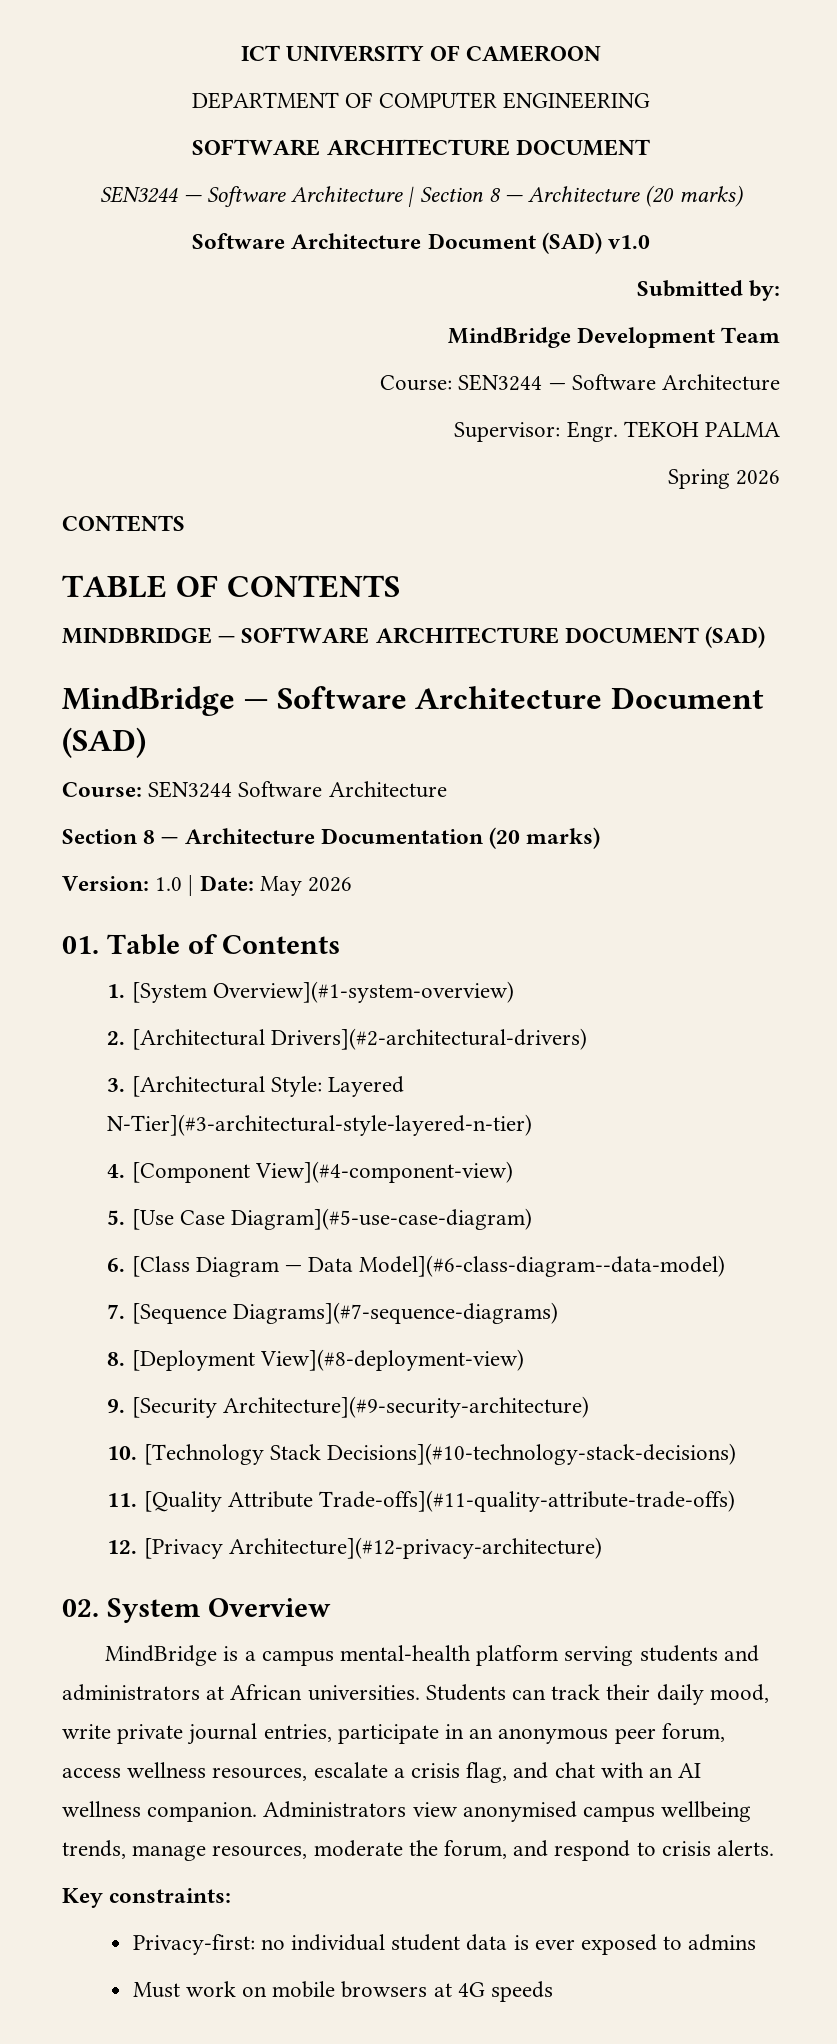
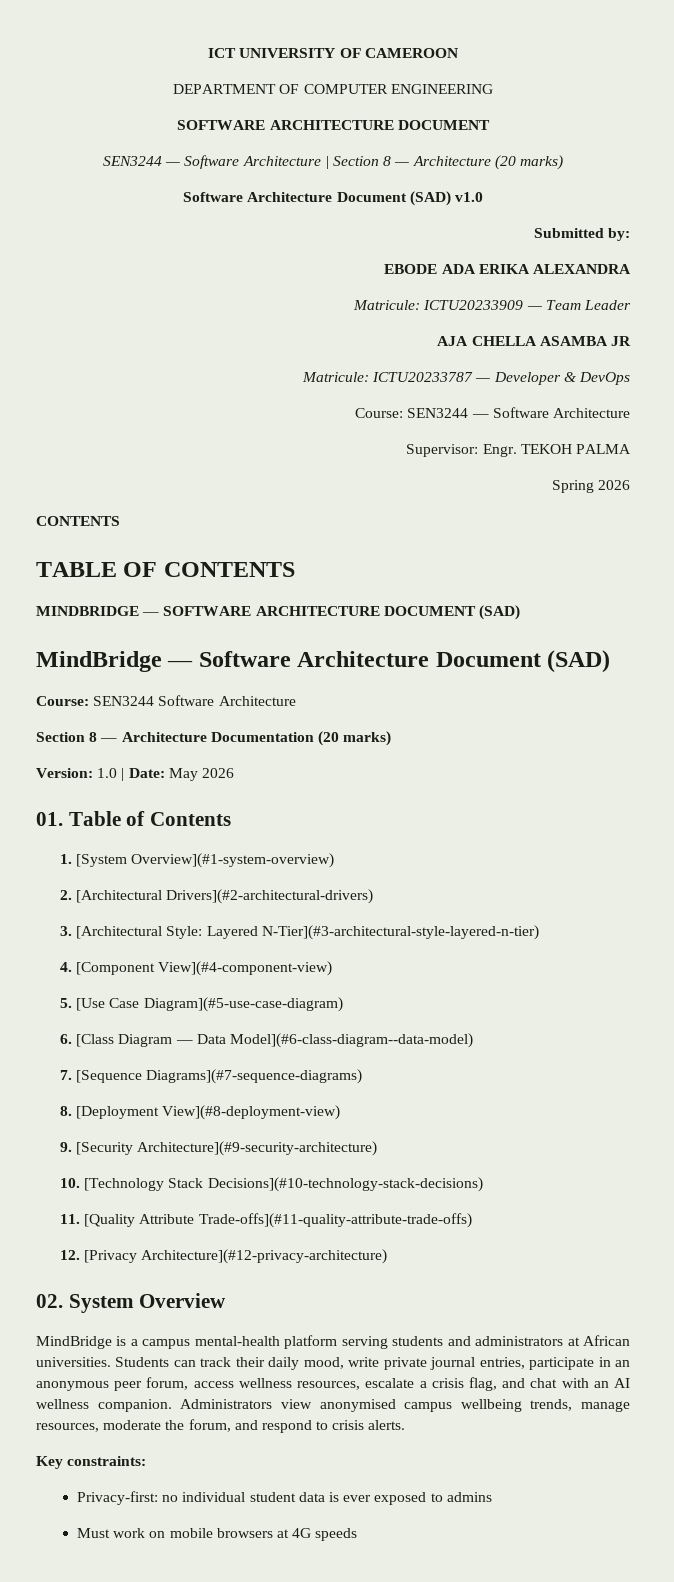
- MindBridge Development Team
+ EBODE ADA ERIKA ALEXANDRA
+ Matricule: ICTU20233909 — Team Leader
+ AJA CHELLA ASAMBA JR
+ Matricule: ICTU20233787 — Developer & DevOps

